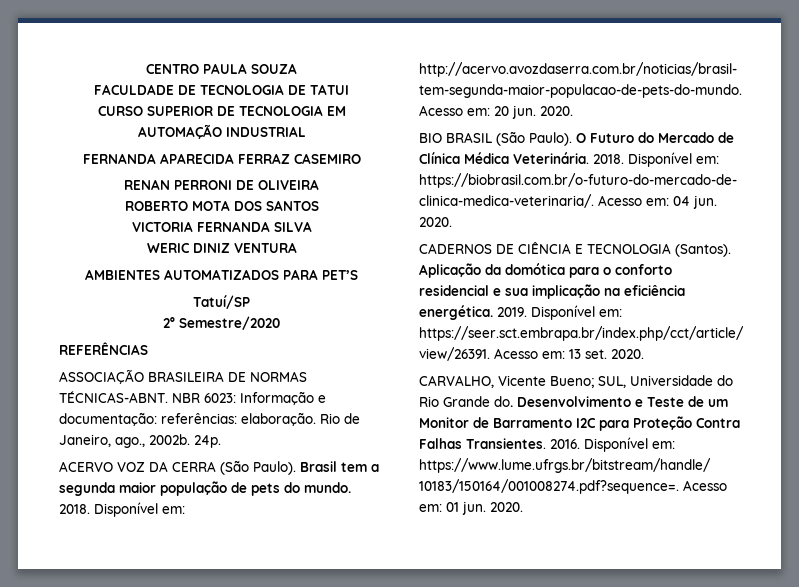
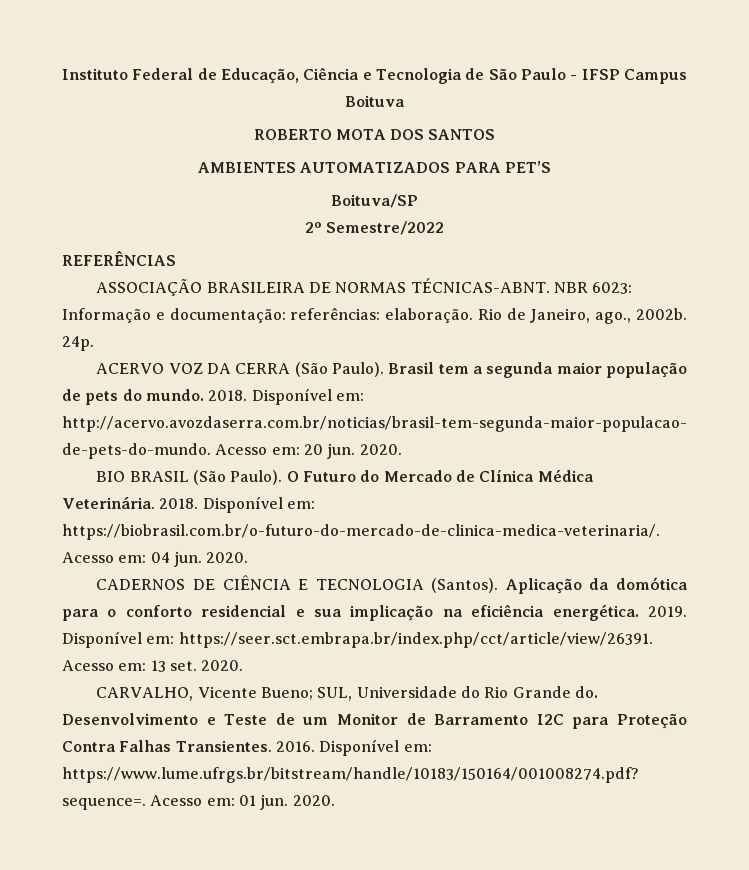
- CENTRO PAULA SOUZA
- FACULDADE DE TECNOLOGIA DE TATUI
- CURSO SUPERIOR DE TECNOLOGIA EM AUTOMAÇÃO INDUSTRIAL
- FERNANDA APARECIDA FERRAZ CASEMIRO
- RENAN PERRONI DE OLIVEIRA
+ Instituto Federal de Educação, Ciência e Tecnologia de São Paulo - IFSP Campus Boituva
  ROBERTO MOTA DOS SANTOS
- VICTORIA FERNANDA SILVA
- WERIC DINIZ VENTURA
- Tatuí/SP
+ Boituva/SP
- 2º Semestre/2020
+ 2º Semestre/2022

